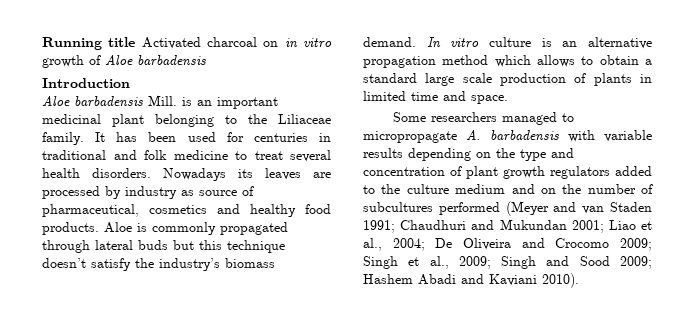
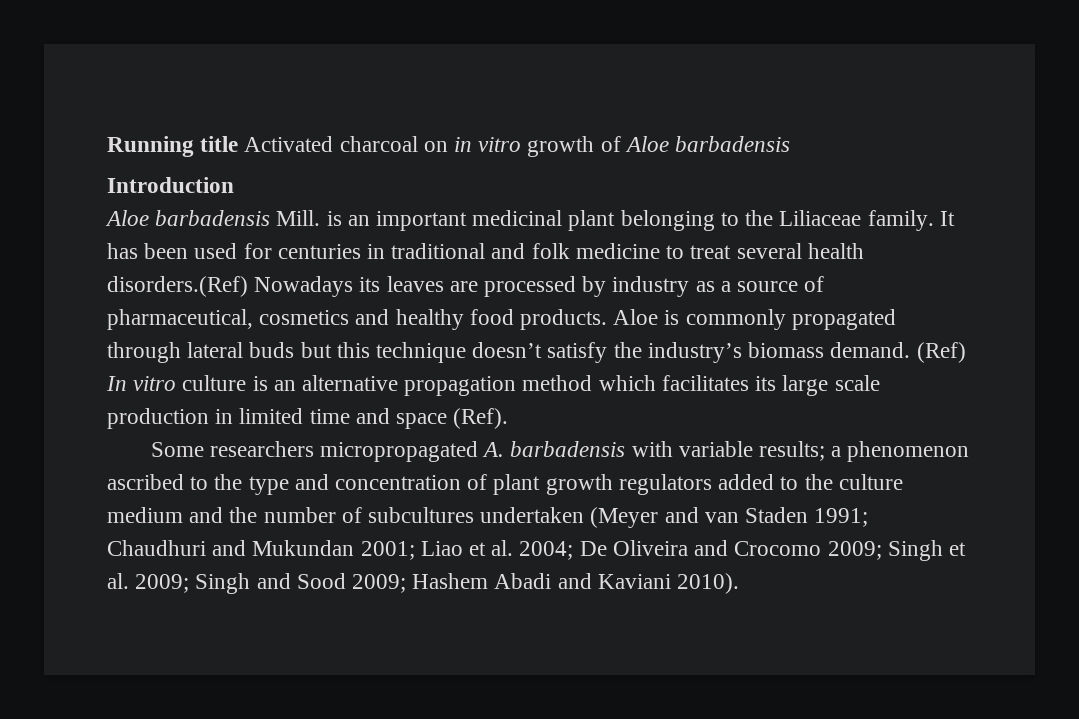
- It has been used for centuries in traditional and folk medicine to treat several health disorders. Nowadays its leaves are processed by industry as source of pharmaceutical, cosmetics and healthy food products.
+ It has been used for centuries in traditional and folk medicine to treat several health disorders.(Ref) Nowadays its leaves are processed by industry as a source of pharmaceutical, cosmetics and healthy food products.
- In vitro culture is an alternative propagation method which allows to obtain a standard large scale production of plants in limited time and space.
+ (Ref) In vitro culture is an alternative propagation method which facilitates its large scale production in limited time and space (Ref).
- Some researchers managed to micropropagate A. barbadensis with variable results depending on the type and concentration of plant growth regulators added to the culture medium and on the number of subcultures performed (Meyer and van Staden 1991; Chaudhuri and Mukundan 2001; Liao et al., 2004; De Oliveira and Crocomo 2009; Singh et al., 2009; Singh and Sood 2009; Hashem Abadi and Kaviani 2010).
+ Some researchers micropropagated A. barbadensis with variable results; a phenomenon ascribed to the type and concentration of plant growth regulators added to the culture medium and the number of subcultures undertaken (Meyer and van Staden 1991; Chaudhuri and Mukundan 2001; Liao et al. 2004; De Oliveira and Crocomo 2009; Singh et al. 2009; Singh and Sood 2009; Hashem Abadi and Kaviani 2010).

